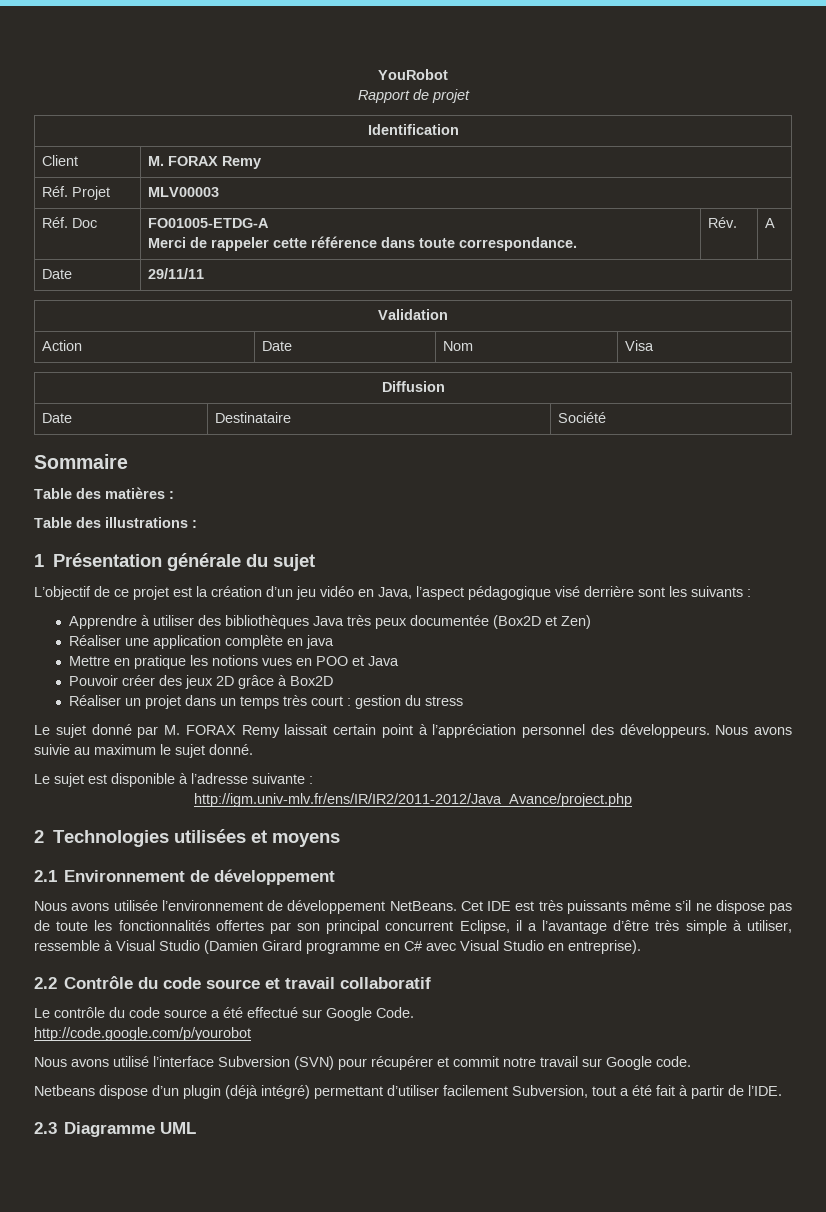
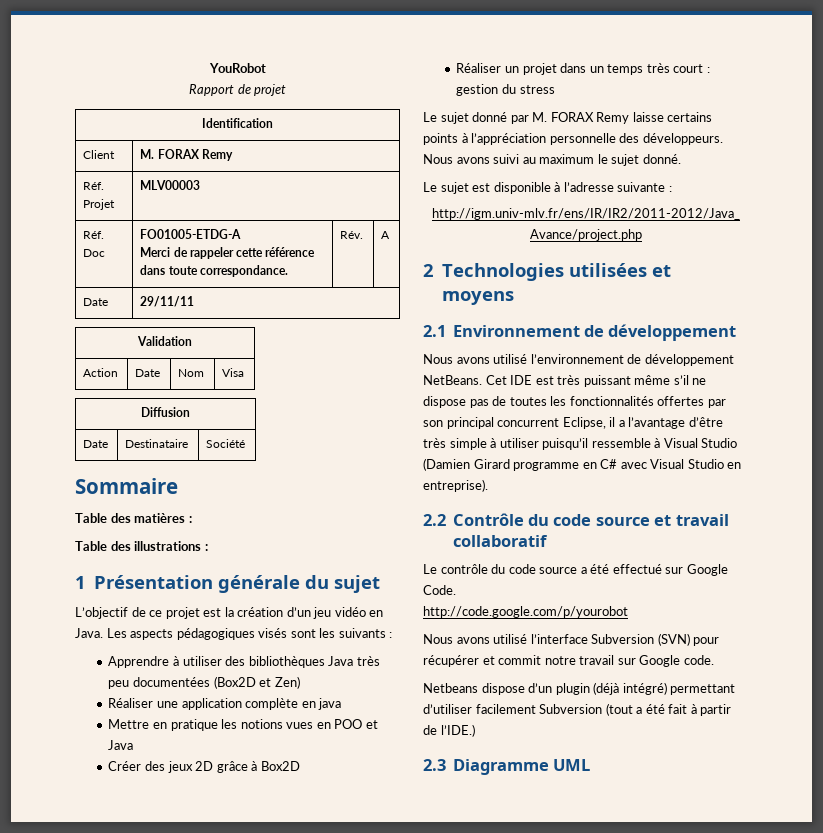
- L’objectif de ce projet est la création d’un jeu vidéo en Java, l’aspect pédagogique visé derrière sont les suivants :
+ L’objectif de ce projet est la création d’un jeu vidéo en Java. Les aspects pédagogiques visés sont les suivants :
- Apprendre à utiliser des bibliothèques Java très peux documentée (Box2D et Zen)
+ Apprendre à utiliser des bibliothèques Java très peu documentées (Box2D et Zen)
- Pouvoir créer des jeux 2D grâce à Box2D
+ Créer des jeux 2D grâce à Box2D
- Le sujet donné par M. FORAX Remy laissait certain point à l’appréciation personnel des développeurs.
+ Le sujet donné par M. FORAX Remy laisse certains points à l’appréciation personnelle des développeurs.
- Nous avons suivie au maximum le sujet donné.
+ Nous avons suivi au maximum le sujet donné.
- Nous avons utilisée l’environnement de développement NetBeans.
+ Nous avons utilisé l’environnement de développement NetBeans.
- Cet IDE est très puissants même s’il ne dispose pas de toute les fonctionnalités offertes par son principal concurrent Eclipse, il a l’avantage d’être très simple à utiliser, ressemble à Visual Studio (Damien Girard programme en C# avec Visual Studio en entreprise).
+ Cet IDE est très puissant même s’il ne dispose pas de toutes les fonctionnalités offertes par son principal concurrent Eclipse, il a l’avantage d’être très simple à utiliser puisqu’il ressemble à Visual Studio (Damien Girard programme en C# avec Visual Studio en entreprise).
- Netbeans dispose d’un plugin (déjà intégré) permettant d’utiliser facilement Subversion, tout a été fait à partir de l’IDE.
+ Netbeans dispose d’un plugin (déjà intégré) permettant d’utiliser facilement Subversion (tout a été fait à partir de l’IDE.)

